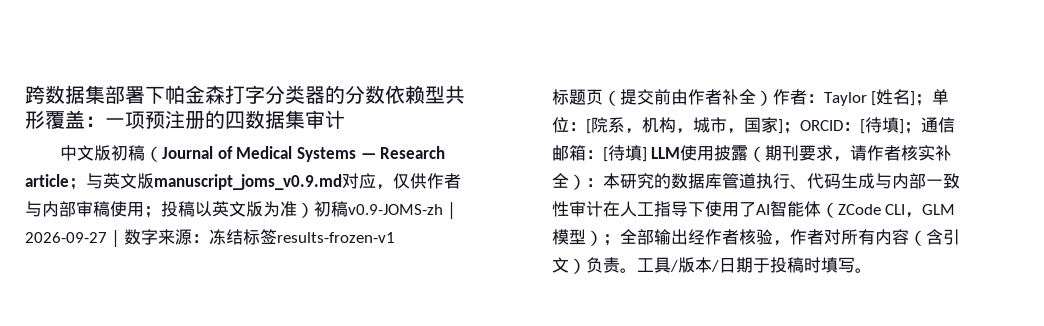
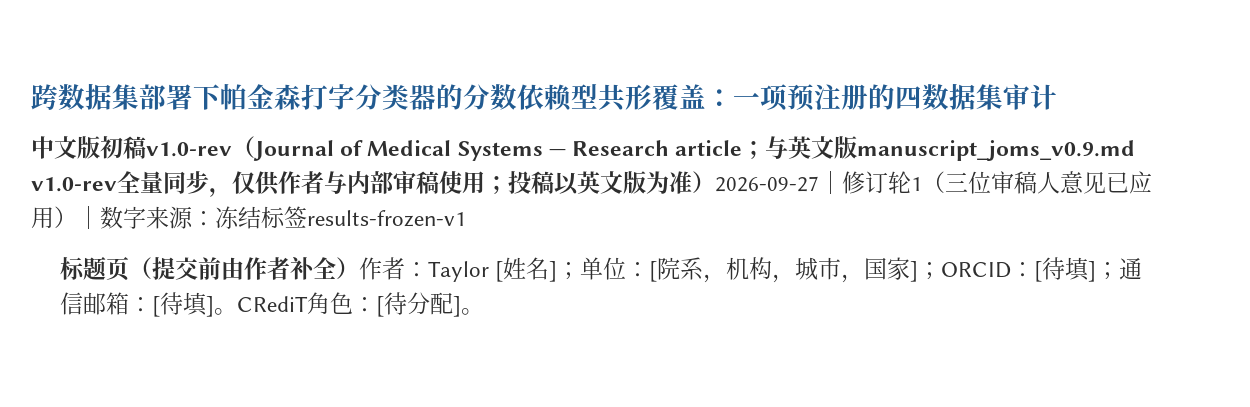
- 中文版初稿（Journal of Medical Systems — Research article；与英文版manuscript_joms_v0.9.md对应，仅供作者与内部审稿使用；投稿以英文版为准）初稿v0.9-JOMS-zh｜2026-09-27｜数字来源：冻结标签results-frozen-v1
+ 中文版初稿v1.0-rev（Journal of Medical Systems — Research article；与英文版manuscript_joms_v0.9.md v1.0-rev全量同步，仅供作者与内部审稿使用；投稿以英文版为准）2026-09-27｜修订轮1（三位审稿人意见已应用）｜数字来源：冻结标签results-frozen-v1
- 标题页（提交前由作者补全）作者：Taylor [姓名]；单位：[院系，机构，城市，国家]；ORCID：[待填]；通信邮箱：[待填] LLM使用披露（期刊要求，请作者核实补全）：本研究的数据库管道执行、代码生成与内部一致性审计在人工指导下使用了AI智能体（ZCode CLI，GLM模型）；全部输出经作者核验，作者对所有内容（含引文）负责。工具/版本/日期于投稿时填写。
+ 标题页（提交前由作者补全）作者：Taylor [姓名]；单位：[院系，机构，城市，国家]；ORCID：[待填]；通信邮箱：[待填]。CRediT角色：[待分配]。

